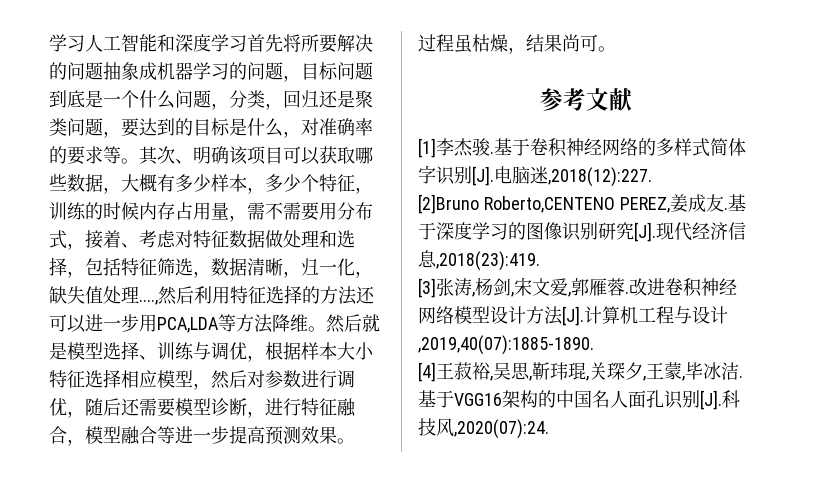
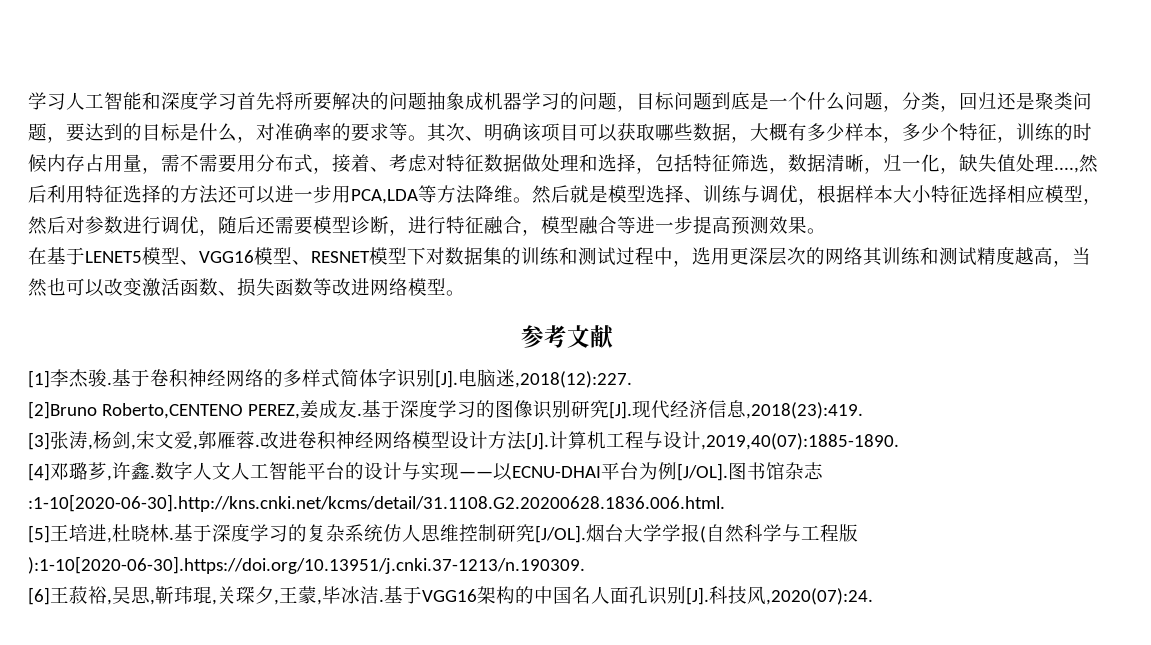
- 过程虽枯燥，结果尚可。
+ 在基于LENET5模型、VGG16模型、RESNET模型下对数据集的训练和测试过程中，选用更深层次的网络其训练和测试精度越高，当然也可以改变激活函数、损失函数等改进网络模型。
- [4]王菽裕,吴思,靳玮琨,关琛夕,王蒙,毕冰洁.
+ [4]邓璐芗,许鑫.数字人文人工智能平台的设计与实现——以ECNU-DHAI平台为例[J/OL].图书馆杂志:1-10[2020-06-30].http://kns.cnki.net/kcms/detail/31.1108.G2.20200628.1836.006.html.
+ [5]王培进,杜晓林.基于深度学习的复杂系统仿人思维控制研究[J/OL].烟台大学学报(自然科学与工程版):1-10[2020-06-30].https://doi.org/10.13951/j.cnki.37-1213/n.190309.
+ [6]王菽裕,吴思,靳玮琨,关琛夕,王蒙,毕冰洁.

